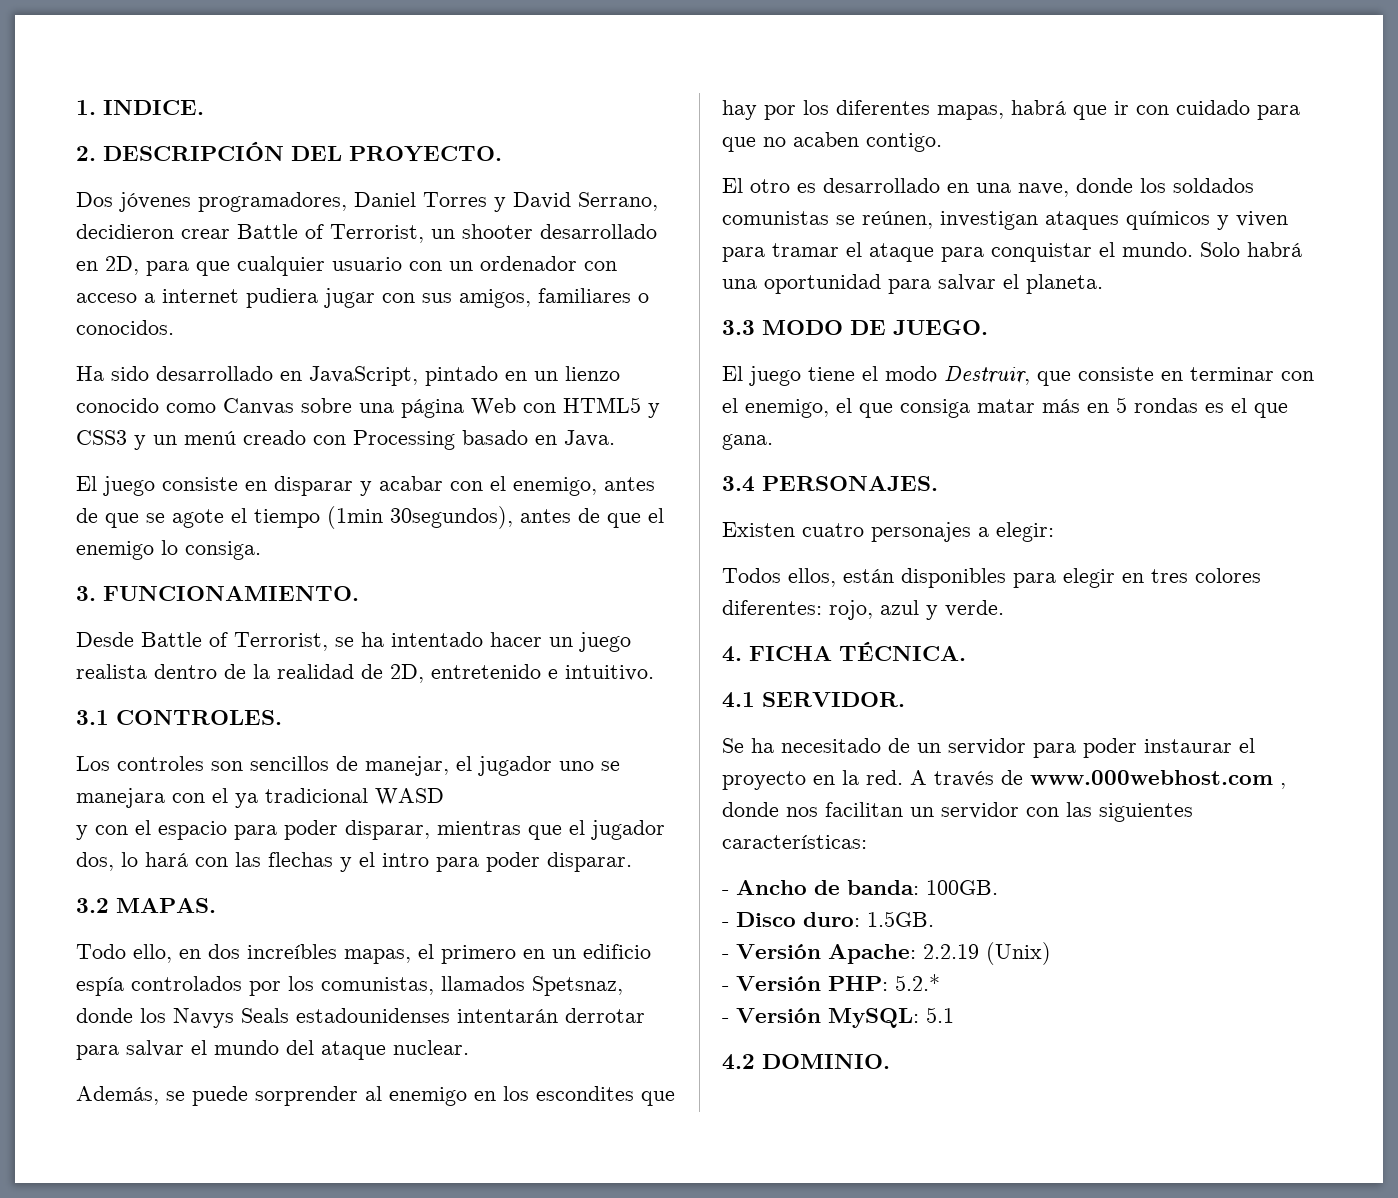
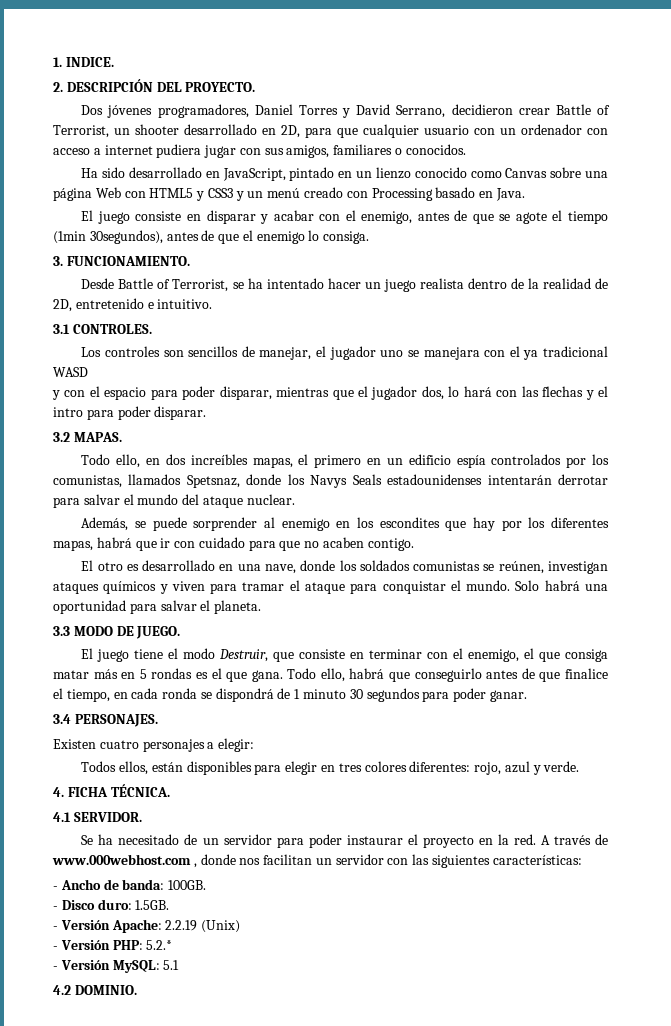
+ Todo ello, habrá que conseguirlo antes de que finalice el tiempo, en cada ronda se dispondrá de 1 minuto 30 segundos para poder ganar.

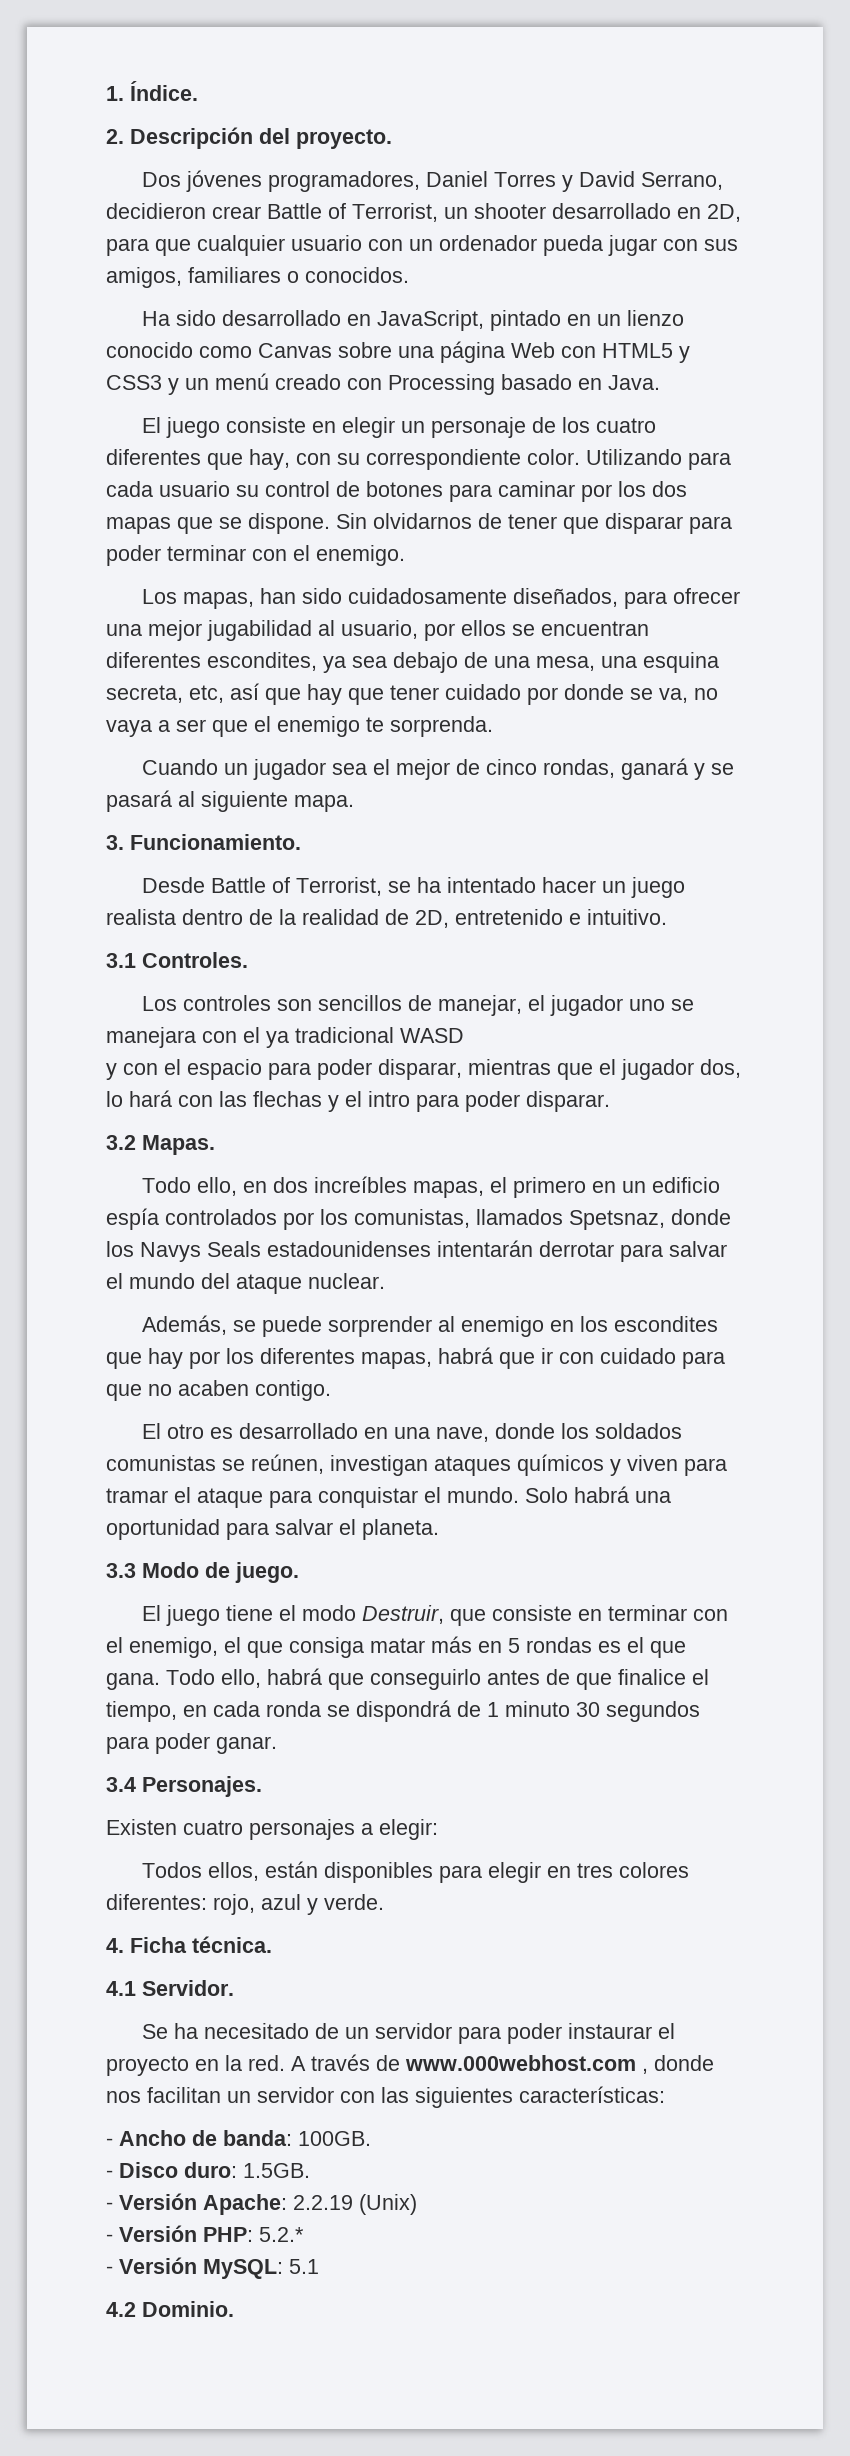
- 1. INDICE.
+ 1. Índice.
- 2. DESCRIPCIÓN DEL PROYECTO.
+ 2. Descripción del proyecto.
- Dos jóvenes programadores, Daniel Torres y David Serrano, decidieron crear Battle of Terrorist, un shooter desarrollado en 2D, para que cualquier usuario con un ordenador con acceso a internet pudiera jugar con sus amigos, familiares o conocidos.
+ Dos jóvenes programadores, Daniel Torres y David Serrano, decidieron crear Battle of Terrorist, un shooter desarrollado en 2D, para que cualquier usuario con un ordenador pueda jugar con sus amigos, familiares o conocidos.
- El juego consiste en disparar y acabar con el enemigo, antes de que se agote el tiempo (1min 30segundos), antes de que el enemigo lo consiga.
+ El juego consiste en elegir un personaje de los cuatro diferentes que hay, con su correspondiente color. Utilizando para cada usuario su control de botones para caminar por los dos mapas que se dispone. Sin olvidarnos de tener que disparar para poder terminar con el enemigo.
+ Los mapas, han sido cuidadosamente diseñados, para ofrecer una mejor jugabilidad al usuario, por ellos se encuentran diferentes escondites, ya sea debajo de una mesa, una esquina secreta, etc, así que hay que tener cuidado por donde se va, no vaya a ser que el enemigo te sorprenda.
+ Cuando un jugador sea el mejor de cinco rondas, ganará y se pasará al siguiente mapa.
- 3. FUNCIONAMIENTO.
+ 3. Funcionamiento.
- 3.1 CONTROLES.
+ 3.1 Controles.
- 3.2 MAPAS.
+ 3.2 Mapas.
- 3.3 MODO DE JUEGO.
+ 3.3 Modo de juego.
- 3.4 PERSONAJES.
+ 3.4 Personajes.
- 4. FICHA TÉCNICA.
+ 4. Ficha técnica.
- 4.1 SERVIDOR.
+ 4.1 Servidor.
- 4.2 DOMINIO.
+ 4.2 Dominio.

